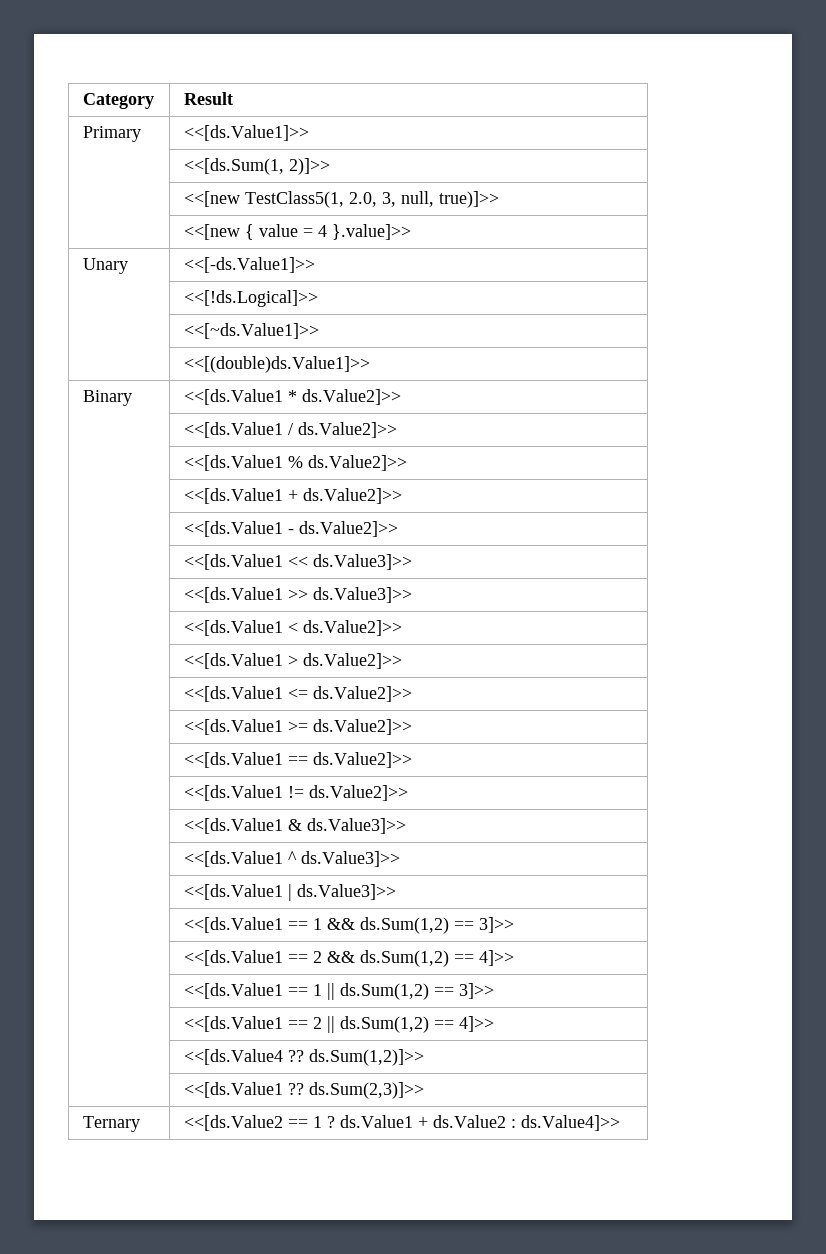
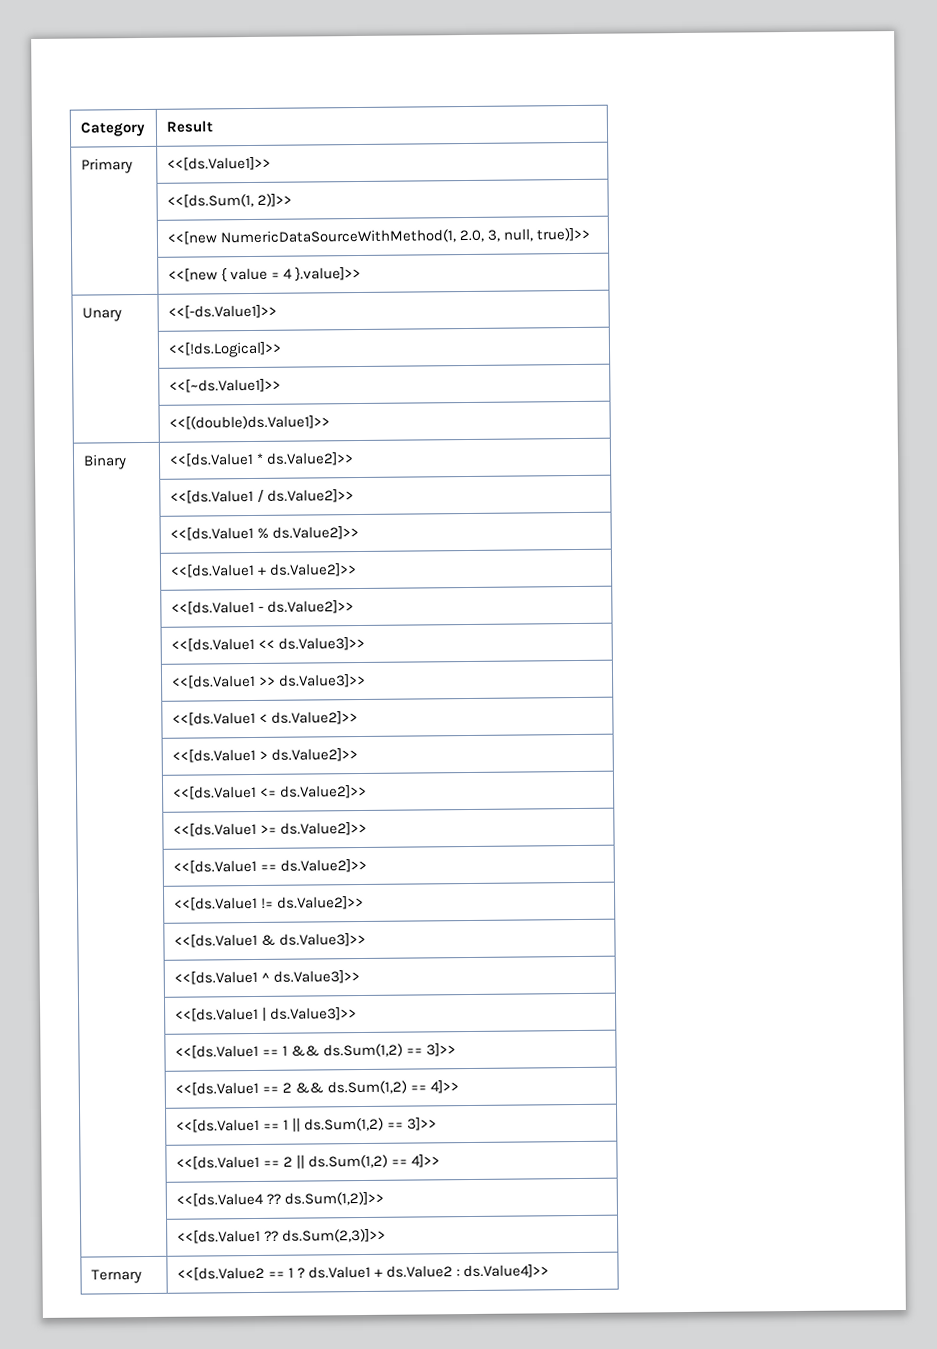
- | <<[new TestClass5(1, 2.0, 3, null, true)]>>
+ | <<[new NumericDataSourceWithMethod(1, 2.0, 3, null, true)]>>

